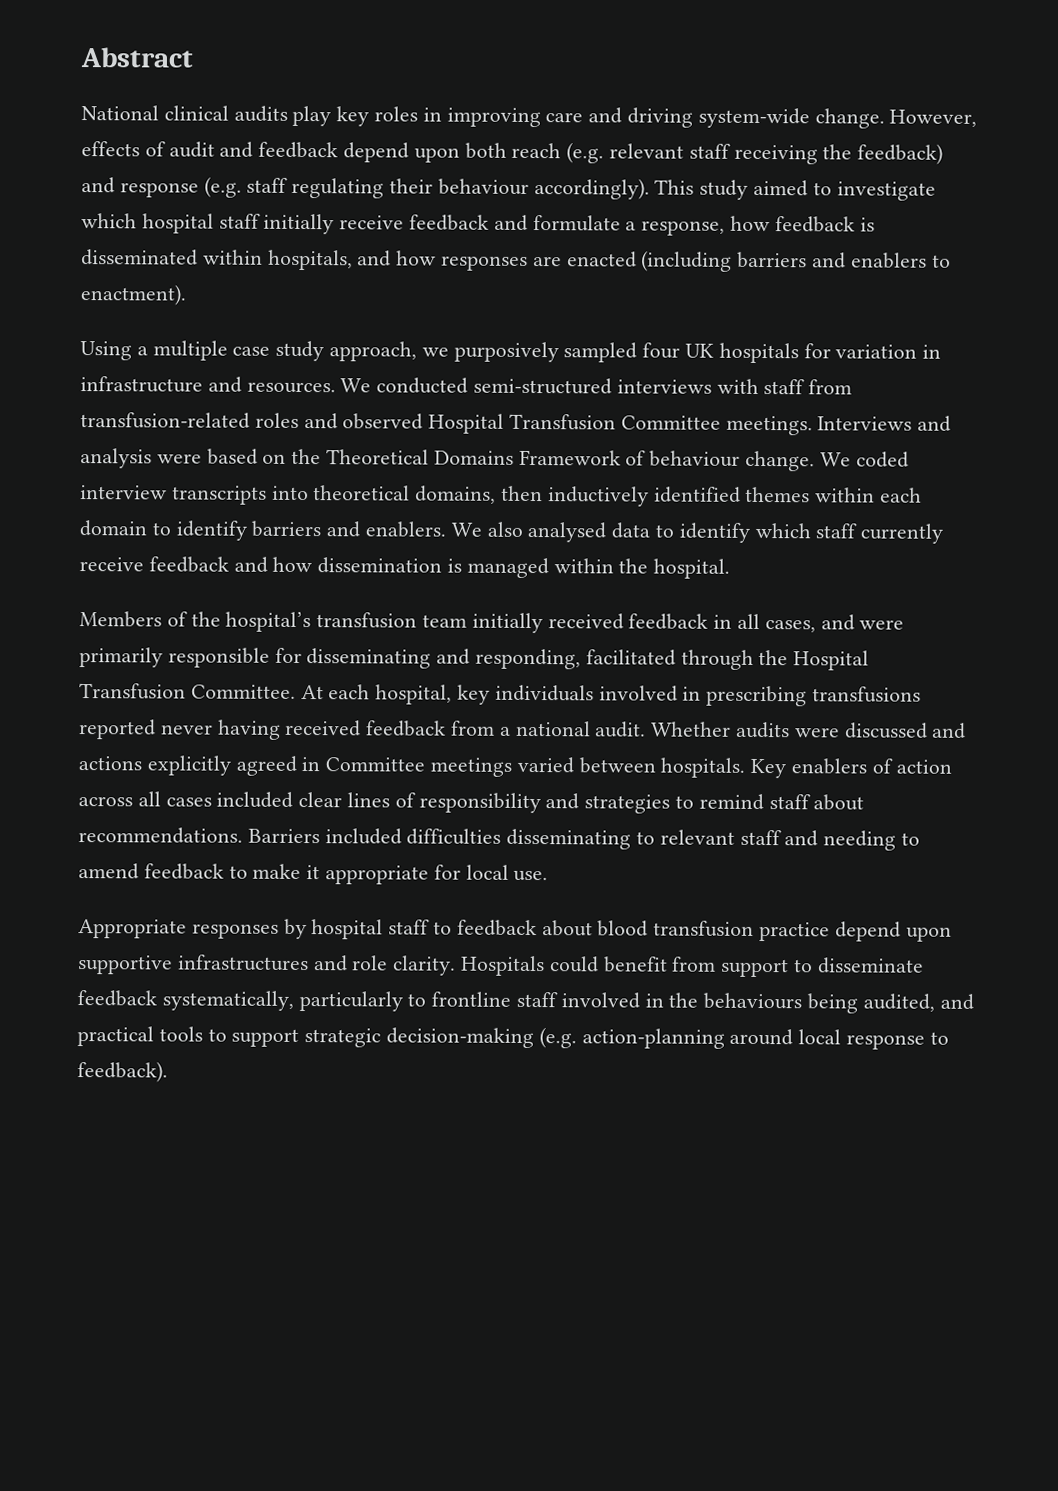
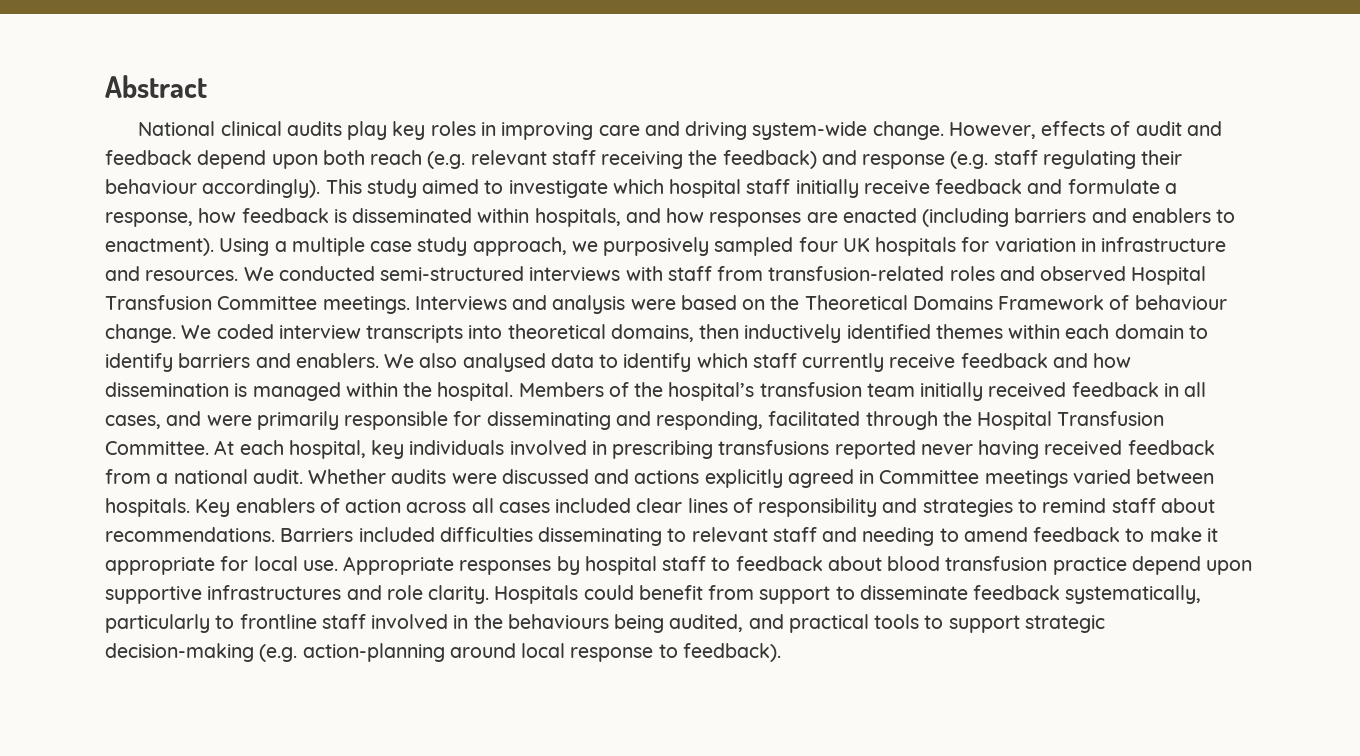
- This study aimed to investigate which hospital staff initially receive feedback and formulate a response, how feedback is disseminated within hospitals, and how responses are enacted (including barriers and enablers to enactment).
- Using a multiple case study approach, we purposively sampled four UK hospitals for variation in infrastructure and resources.
+ This study aimed to investigate which hospital staff initially receive feedback and formulate a response, how feedback is disseminated within hospitals, and how responses are enacted (including barriers and enablers to enactment). Using a multiple case study approach, we purposively sampled four UK hospitals for variation in infrastructure and resources.
- We also analysed data to identify which staff currently receive feedback and how dissemination is managed within the hospital.
- Members of the hospital’s transfusion team initially received feedback in all cases, and were primarily responsible for disseminating and responding, facilitated through the Hospital Transfusion Committee.
+ We also analysed data to identify which staff currently receive feedback and how dissemination is managed within the hospital. Members of the hospital’s transfusion team initially received feedback in all cases, and were primarily responsible for disseminating and responding, facilitated through the Hospital Transfusion Committee.
- Barriers included difficulties disseminating to relevant staff and needing to amend feedback to make it appropriate for local use.
- Appropriate responses by hospital staff to feedback about blood transfusion practice depend upon supportive infrastructures and role clarity.
+ Barriers included difficulties disseminating to relevant staff and needing to amend feedback to make it appropriate for local use. Appropriate responses by hospital staff to feedback about blood transfusion practice depend upon supportive infrastructures and role clarity.

